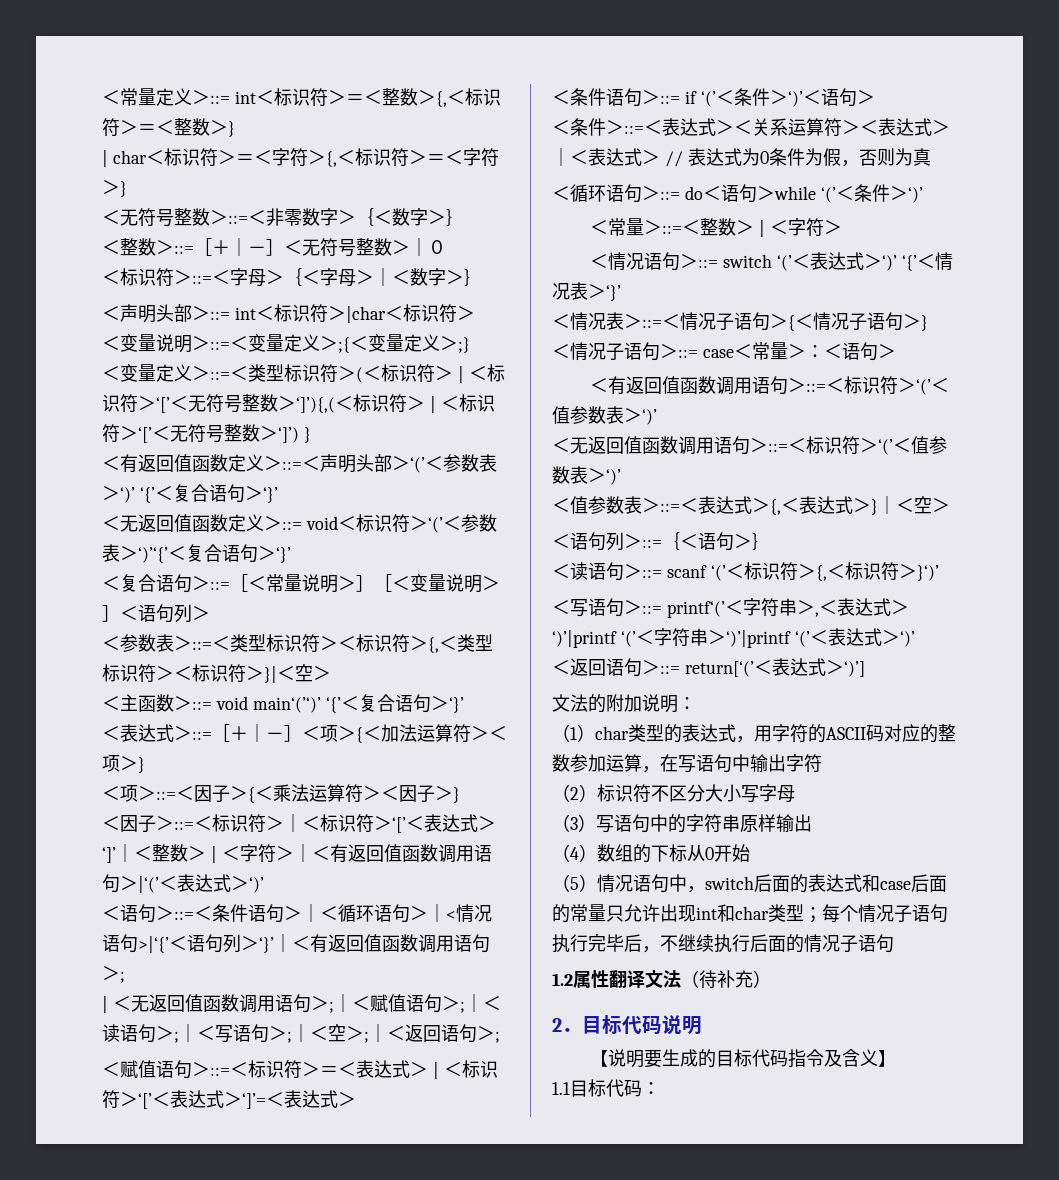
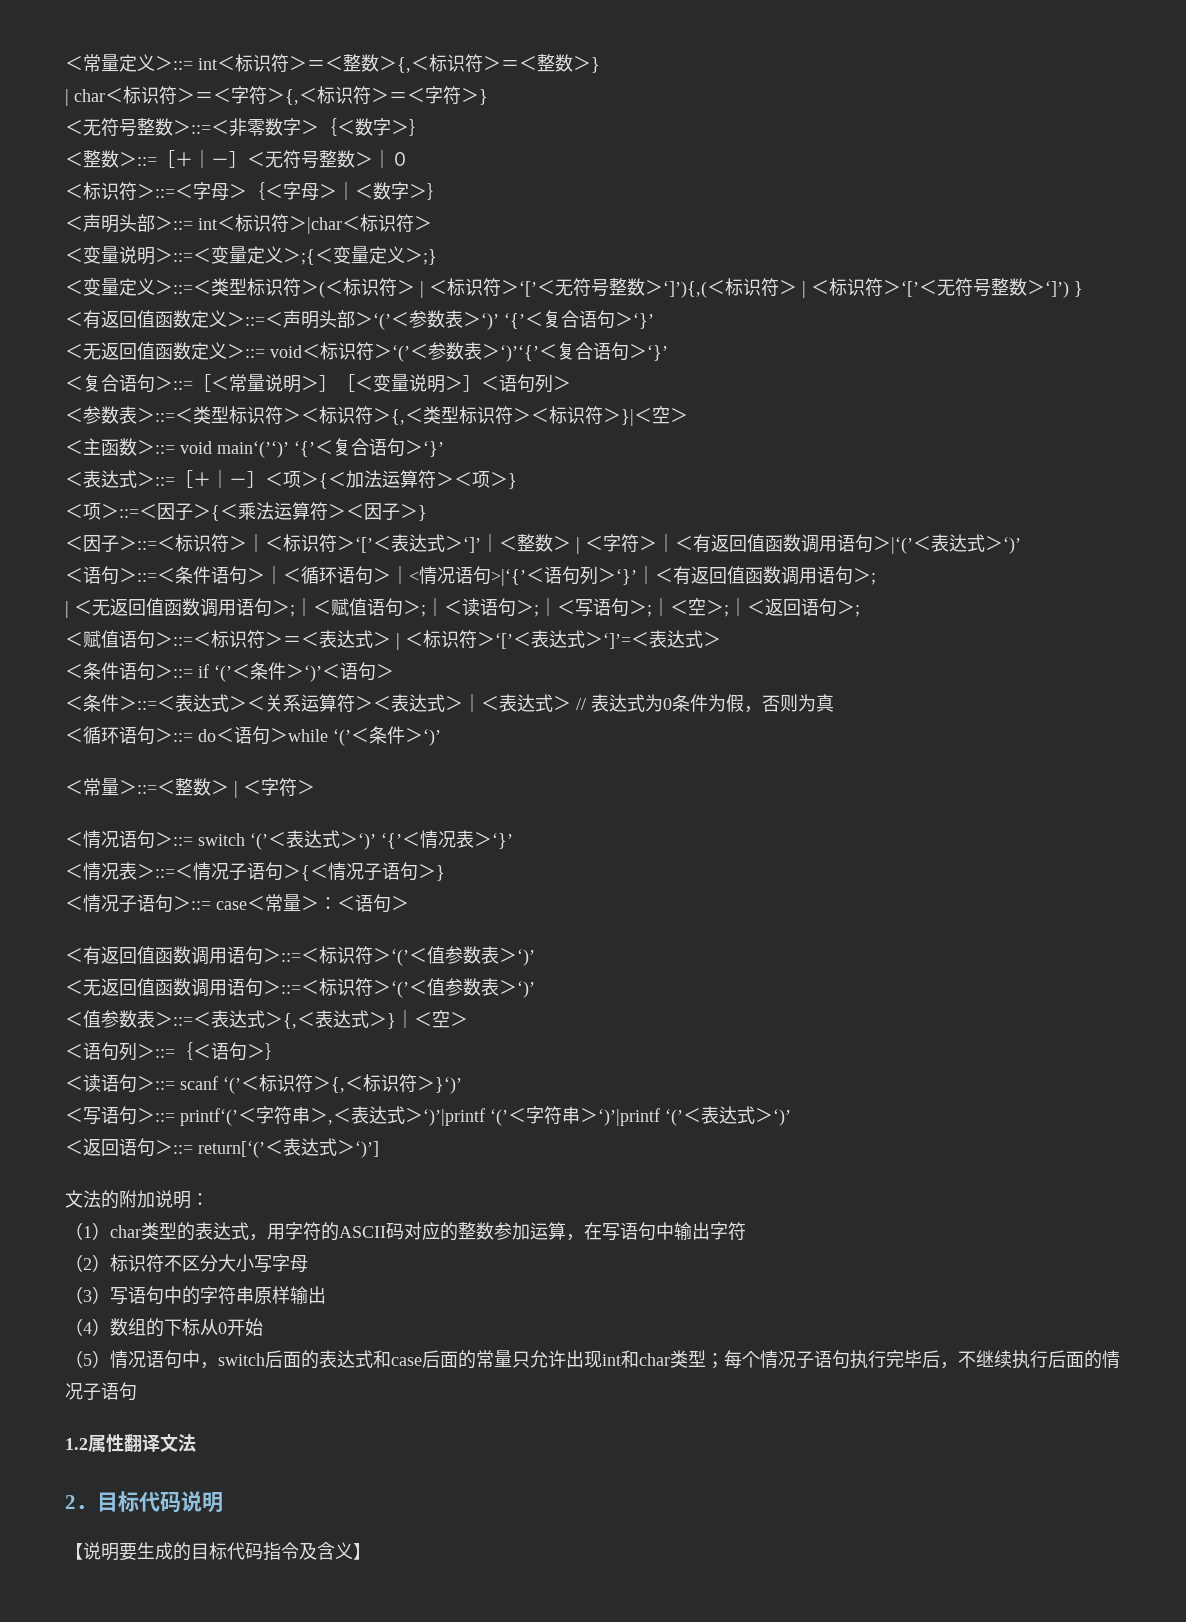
- 1.2属性翻译文法（待补充）
+ 1.2属性翻译文法
- 1.1目标代码：

